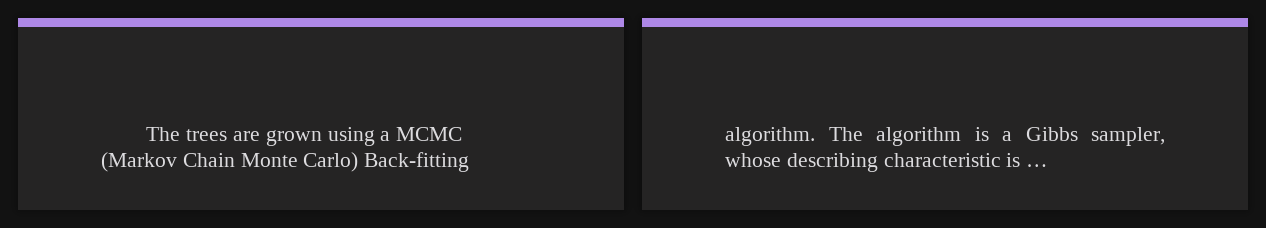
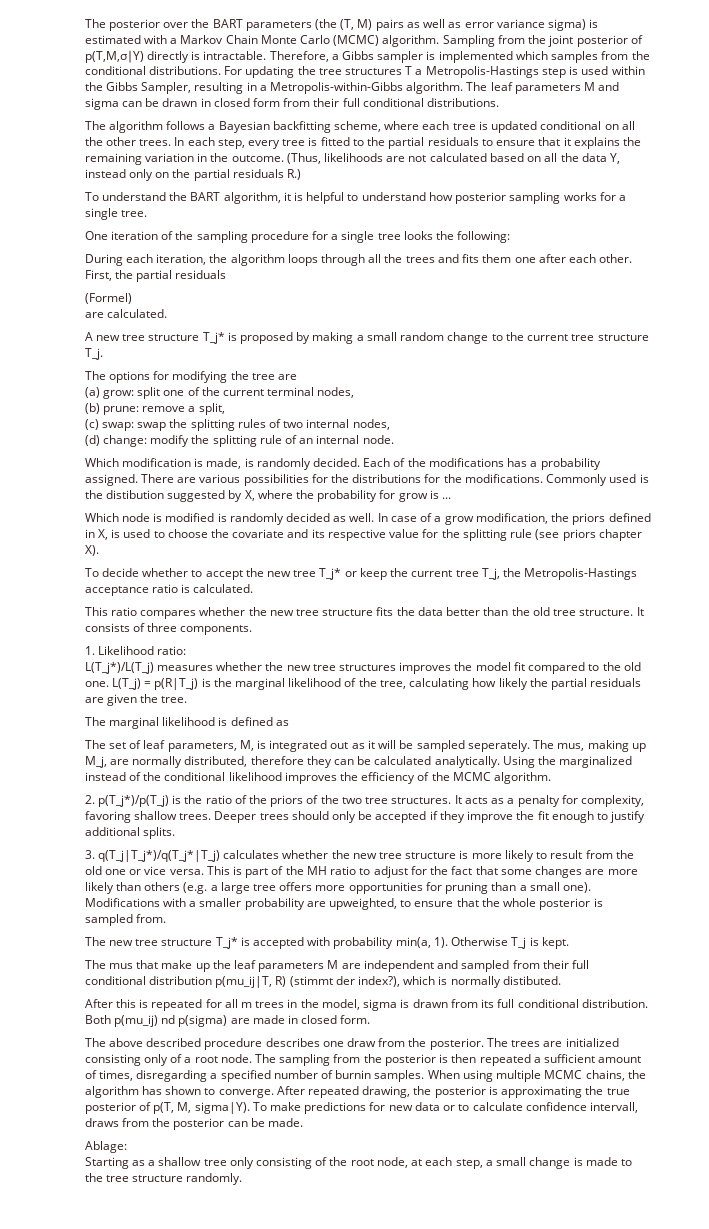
- The trees are grown using a MCMC (Markov Chain Monte Carlo) Back-fitting algorithm. The algorithm is a Gibbs sampler, whose describing characteristic is …
+ The posterior over the BART parameters (the (T, M) pairs as well as error variance sigma) is estimated with a Markov Chain Monte Carlo (MCMC) algorithm. Sampling from the joint posterior of p(T,M,σ∣Y) directly is intractable. Therefore, a Gibbs sampler is implemented which samples from the conditional distributions. For updating the tree structures T a Metropolis-Hastings step is used within the Gibbs Sampler, resulting in a Metropolis-within-Gibbs algorithm. The leaf parameters M and sigma can be drawn in closed form from their full conditional distributions.
+ The algorithm follows a Bayesian backfitting scheme, where each tree is updated conditional on all the other trees. In each step, every tree is fitted to the partial residuals to ensure that it explains the remaining variation in the outcome. (Thus, likelihoods are not calculated based on all the data Y, instead only on the partial residuals R.)
+ To understand the BART algorithm, it is helpful to understand how posterior sampling works for a single tree.
+ One iteration of the sampling procedure for a single tree looks the following:
+ During each iteration, the algorithm loops through all the trees and fits them one after each other. First, the partial residuals
+ (Formel)
+ are calculated.
+ A new tree structure T_j* is proposed by making a small random change to the current tree structure T_j.
+ The options for modifying the tree are
+ (a) grow: split one of the current terminal nodes,
+ (b) prune: remove a split,
+ (c) swap: swap the splitting rules of two internal nodes,
+ (d) change: modify the splitting rule of an internal node.
+ Which modification is made, is randomly decided. Each of the modifications has a probability assigned. There are various possibilities for the distributions for the modifications. Commonly used is the distibution suggested by X, where the probability for grow is ...
+ Which node is modified is randomly decided as well. In case of a grow modification, the priors defined in X, is used to choose the covariate and its respective value for the splitting rule (see priors chapter X).
+ To decide whether to accept the new tree T_j* or keep the current tree T_j, the Metropolis-Hastings acceptance ratio is calculated.
+ This ratio compares whether the new tree structure fits the data better than the old tree structure. It consists of three components.
+ 1. Likelihood ratio:
+ L(T_j*)/L(T_j) measures whether the new tree structures improves the model fit compared to the old one. L(T_j) = p(R|T_j) is the marginal likelihood of the tree, calculating how likely the partial residuals are given the tree.
+ The marginal likelihood is defined as
+ The set of leaf parameters, M, is integrated out as it will be sampled seperately. The mus, making up M_j, are normally distributed, therefore they can be calculated analytically. Using the marginalized instead of the conditional likelihood improves the efficiency of the MCMC algorithm.
+ 2. p(T_j*)/p(T_j) is the ratio of the priors of the two tree structures. It acts as a penalty for complexity, favoring shallow trees. Deeper trees should only be accepted if they improve the fit enough to justify additional splits.
+ 3. q(T_j|T_j*)/q(T_j*|T_j) calculates whether the new tree structure is more likely to result from the old one or vice versa. This is part of the MH ratio to adjust for the fact that some changes are more likely than others (e.g. a large tree offers more opportunities for pruning than a small one). Modifications with a smaller probability are upweighted, to ensure that the whole posterior is sampled from.
+ The new tree structure T_j* is accepted with probability min(a, 1). Otherwise T_j is kept.
+ The mus that make up the leaf parameters M are independent and sampled from their full conditional distribution p(mu_ij|T, R) (stimmt der index?), which is normally distibuted.
+ After this is repeated for all m trees in the model, sigma is drawn from its full conditional distribution. Both p(mu_ij) nd p(sigma) are made in closed form.
+ The above described procedure describes one draw from the posterior. The trees are initialized consisting only of a root node. The sampling from the posterior is then repeated a sufficient amount of times, disregarding a specified number of burnin samples. When using multiple MCMC chains, the algorithm has shown to converge. After repeated drawing, the posterior is approximating the true posterior of p(T, M, sigma|Y). To make predictions for new data or to calculate confidence intervall, draws from the posterior can be made.
+ Ablage:
+ Starting as a shallow tree only consisting of the root node, at each step, a small change is made to the tree structure randomly.

